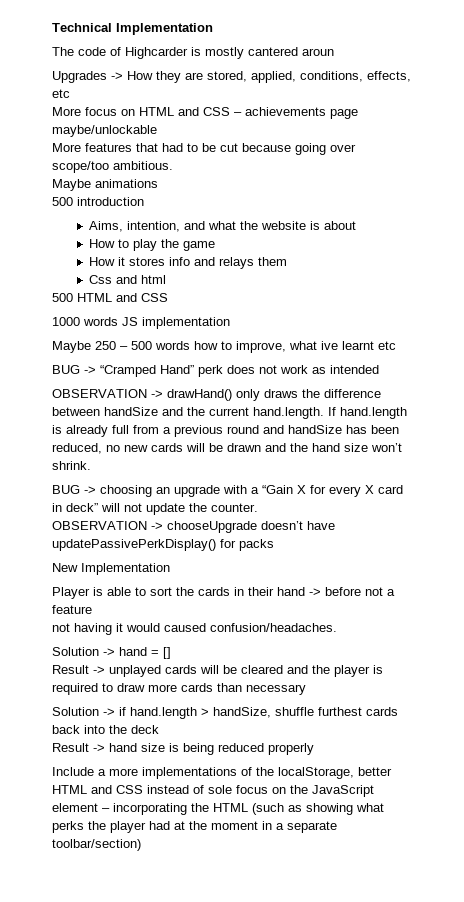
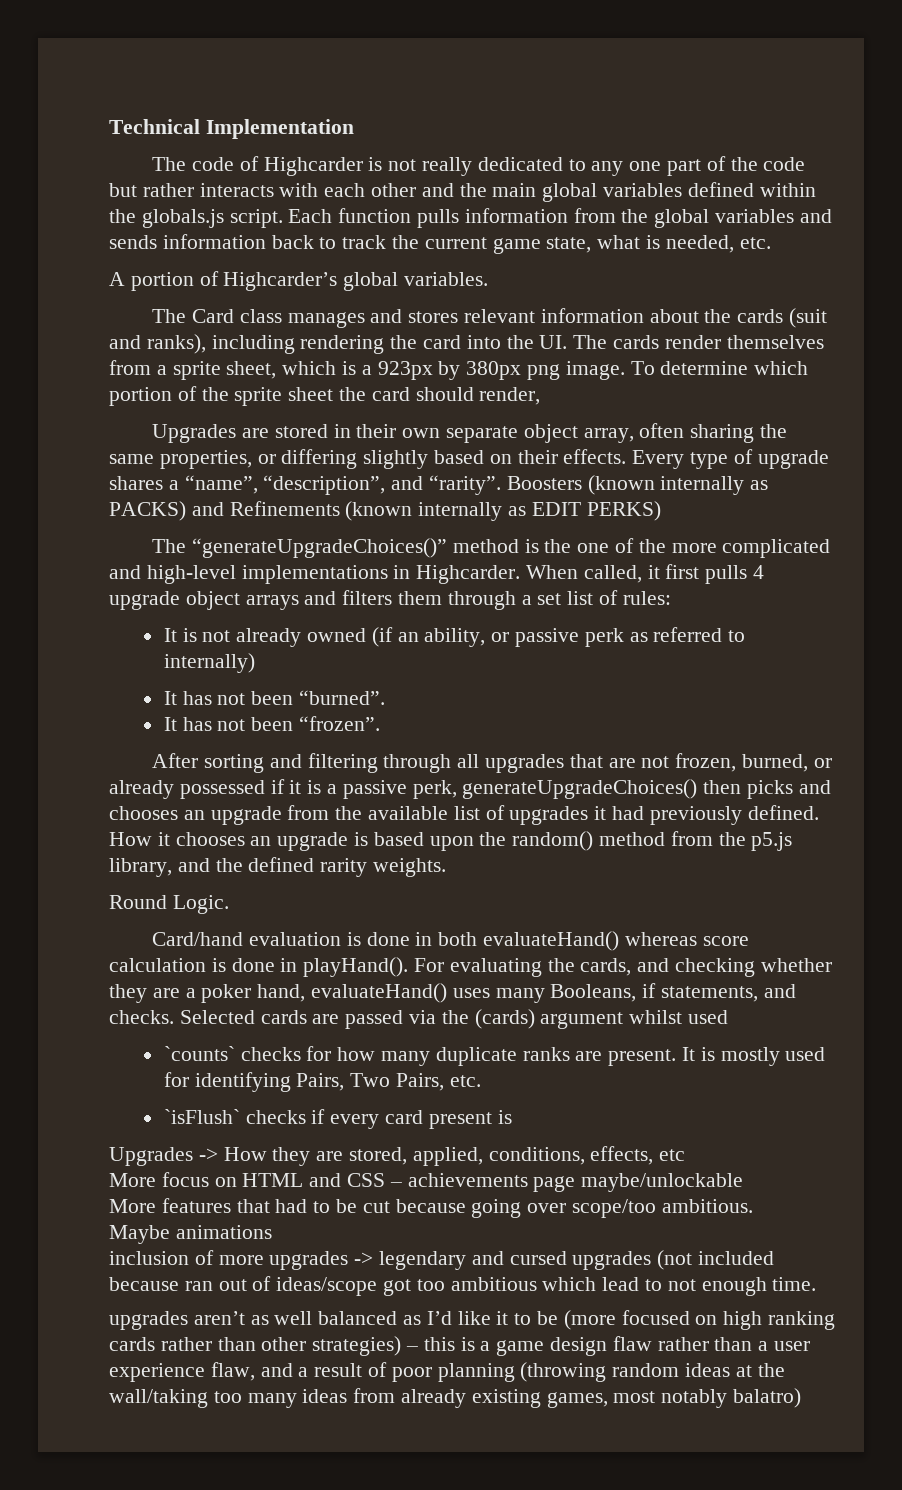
- The code of Highcarder is mostly cantered aroun
+ The code of Highcarder is not really dedicated to any one part of the code but rather interacts with each other and the main global variables defined within the globals.js script. Each function pulls information from the global variables and sends information back to track the current game state, what is needed, etc.
+ A portion of Highcarder’s global variables.
+ The Card class manages and stores relevant information about the cards (suit and ranks), including rendering the card into the UI. The cards render themselves from a sprite sheet, which is a 923px by 380px png image. To determine which portion of the sprite sheet the card should render,
+ Upgrades are stored in their own separate object array, often sharing the same properties, or differing slightly based on their effects. Every type of upgrade shares a “name”, “description”, and “rarity”. Boosters (known internally as PACKS) and Refinements (known internally as EDIT PERKS)
+ The “generateUpgradeChoices()” method is the one of the more complicated and high-level implementations in Highcarder. When called, it first pulls 4 upgrade object arrays and filters them through a set list of rules:
+ It is not already owned (if an ability, or passive perk as referred to internally)
+ It has not been “burned”.
+ It has not been “frozen”.
+ After sorting and filtering through all upgrades that are not frozen, burned, or already possessed if it is a passive perk, generateUpgradeChoices() then picks and chooses an upgrade from the available list of upgrades it had previously defined. How it chooses an upgrade is based upon the random() method from the p5.js library, and the defined rarity weights.
+ Round Logic.
+ Card/hand evaluation is done in both evaluateHand() whereas score calculation is done in playHand(). For evaluating the cards, and checking whether they are a poker hand, evaluateHand() uses many Booleans, if statements, and checks. Selected cards are passed via the (cards) argument whilst used
+ `counts` checks for how many duplicate ranks are present. It is mostly used for identifying Pairs, Two Pairs, etc.
+ `isFlush` checks if every card present is
- 500 introduction
- Aims, intention, and what the website is about
- How to play the game
- How it stores info and relays them
- Css and html
- 500 HTML and CSS
- 1000 words JS implementation
- Maybe 250 – 500 words how to improve, what ive learnt etc
- BUG -> “Cramped Hand” perk does not work as intended
- OBSERVATION -> drawHand() only draws the difference between handSize and the current hand.length. If hand.length is already full from a previous round and handSize has been reduced, no new cards will be drawn and the hand size won’t shrink.
- BUG -> choosing an upgrade with a “Gain X for every X card in deck” will not update the counter.
- OBSERVATION -> chooseUpgrade doesn’t have updatePassivePerkDisplay() for packs
- New Implementation
- Player is able to sort the cards in their hand -> before not a feature
- not having it would caused confusion/headaches.
- Solution -> hand = []
- Result -> unplayed cards will be cleared and the player is required to draw more cards than necessary
- Solution -> if hand.length > handSize, shuffle furthest cards back into the deck
- Result -> hand size is being reduced properly
- Include a more implementations of the localStorage, better HTML and CSS instead of sole focus on the JavaScript element – incorporating the HTML (such as showing what perks the player had at the moment in a separate toolbar/section)
+ inclusion of more upgrades -> legendary and cursed upgrades (not included because ran out of ideas/scope got too ambitious which lead to not enough time.
+ upgrades aren’t as well balanced as I’d like it to be (more focused on high ranking cards rather than other strategies) – this is a game design flaw rather than a user experience flaw, and a result of poor planning (throwing random ideas at the wall/taking too many ideas from already existing games, most notably balatro)

